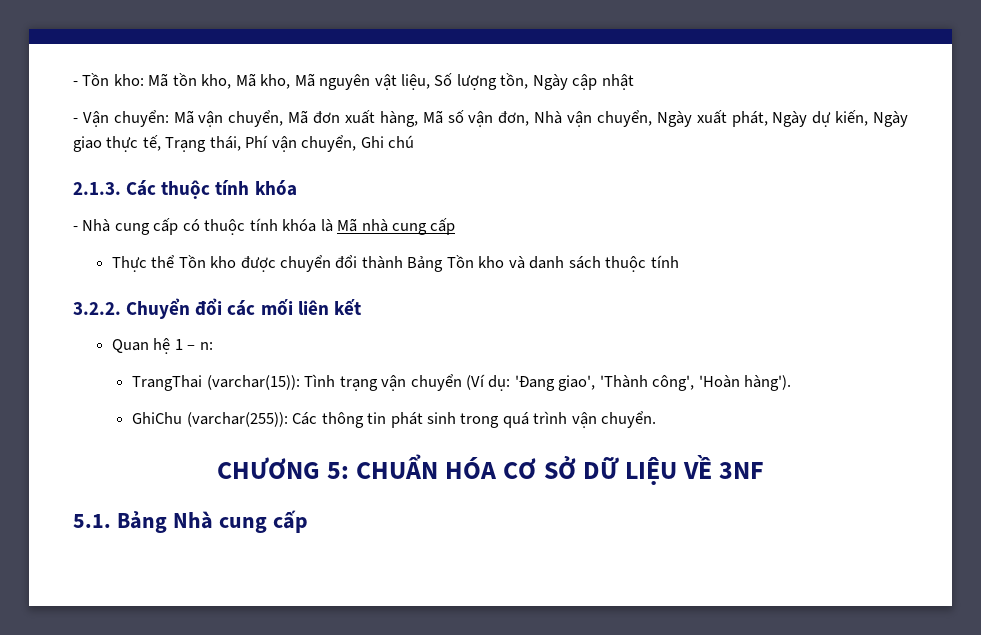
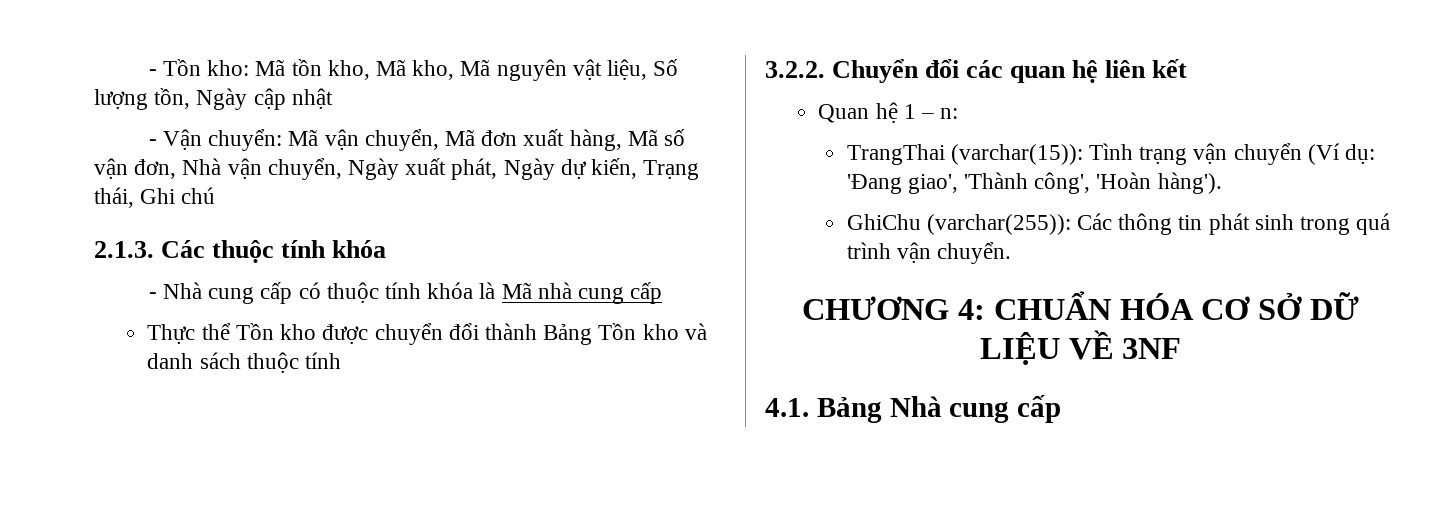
- - Vận chuyển: Mã vận chuyển, Mã đơn xuất hàng, Mã số vận đơn, Nhà vận chuyển, Ngày xuất phát, Ngày dự kiến, Ngày giao thực tế, Trạng thái, Phí vận chuyển, Ghi chú
+ - Vận chuyển: Mã vận chuyển, Mã đơn xuất hàng, Mã số vận đơn, Nhà vận chuyển, Ngày xuất phát, Ngày dự kiến, Trạng thái, Ghi chú
- 3.2.2. Chuyển đổi các mối liên kết
+ 3.2.2. Chuyển đổi các quan hệ liên kết
- CHƯƠNG 5: CHUẨN HÓA CƠ SỞ DỮ LIỆU VỀ 3NF
+ CHƯƠNG 4: CHUẨN HÓA CƠ SỞ DỮ LIỆU VỀ 3NF
- 5.1. Bảng Nhà cung cấp
+ 4.1. Bảng Nhà cung cấp

